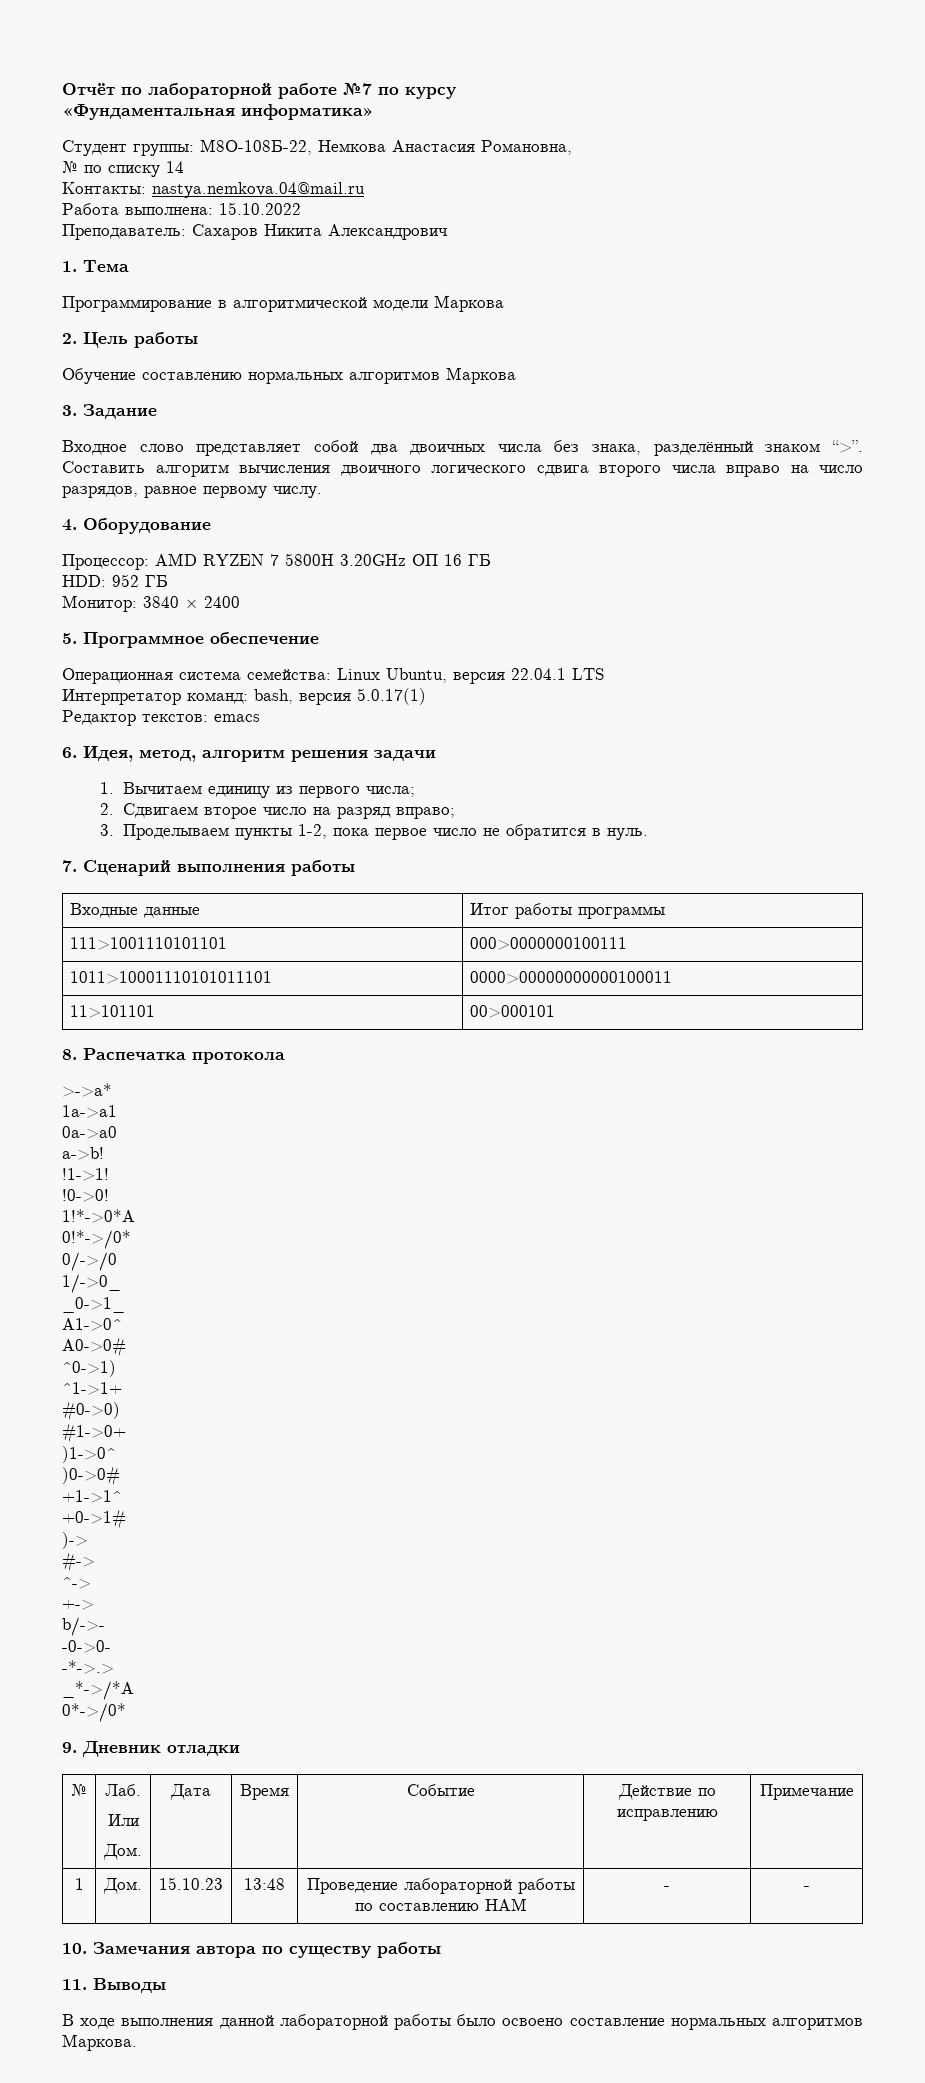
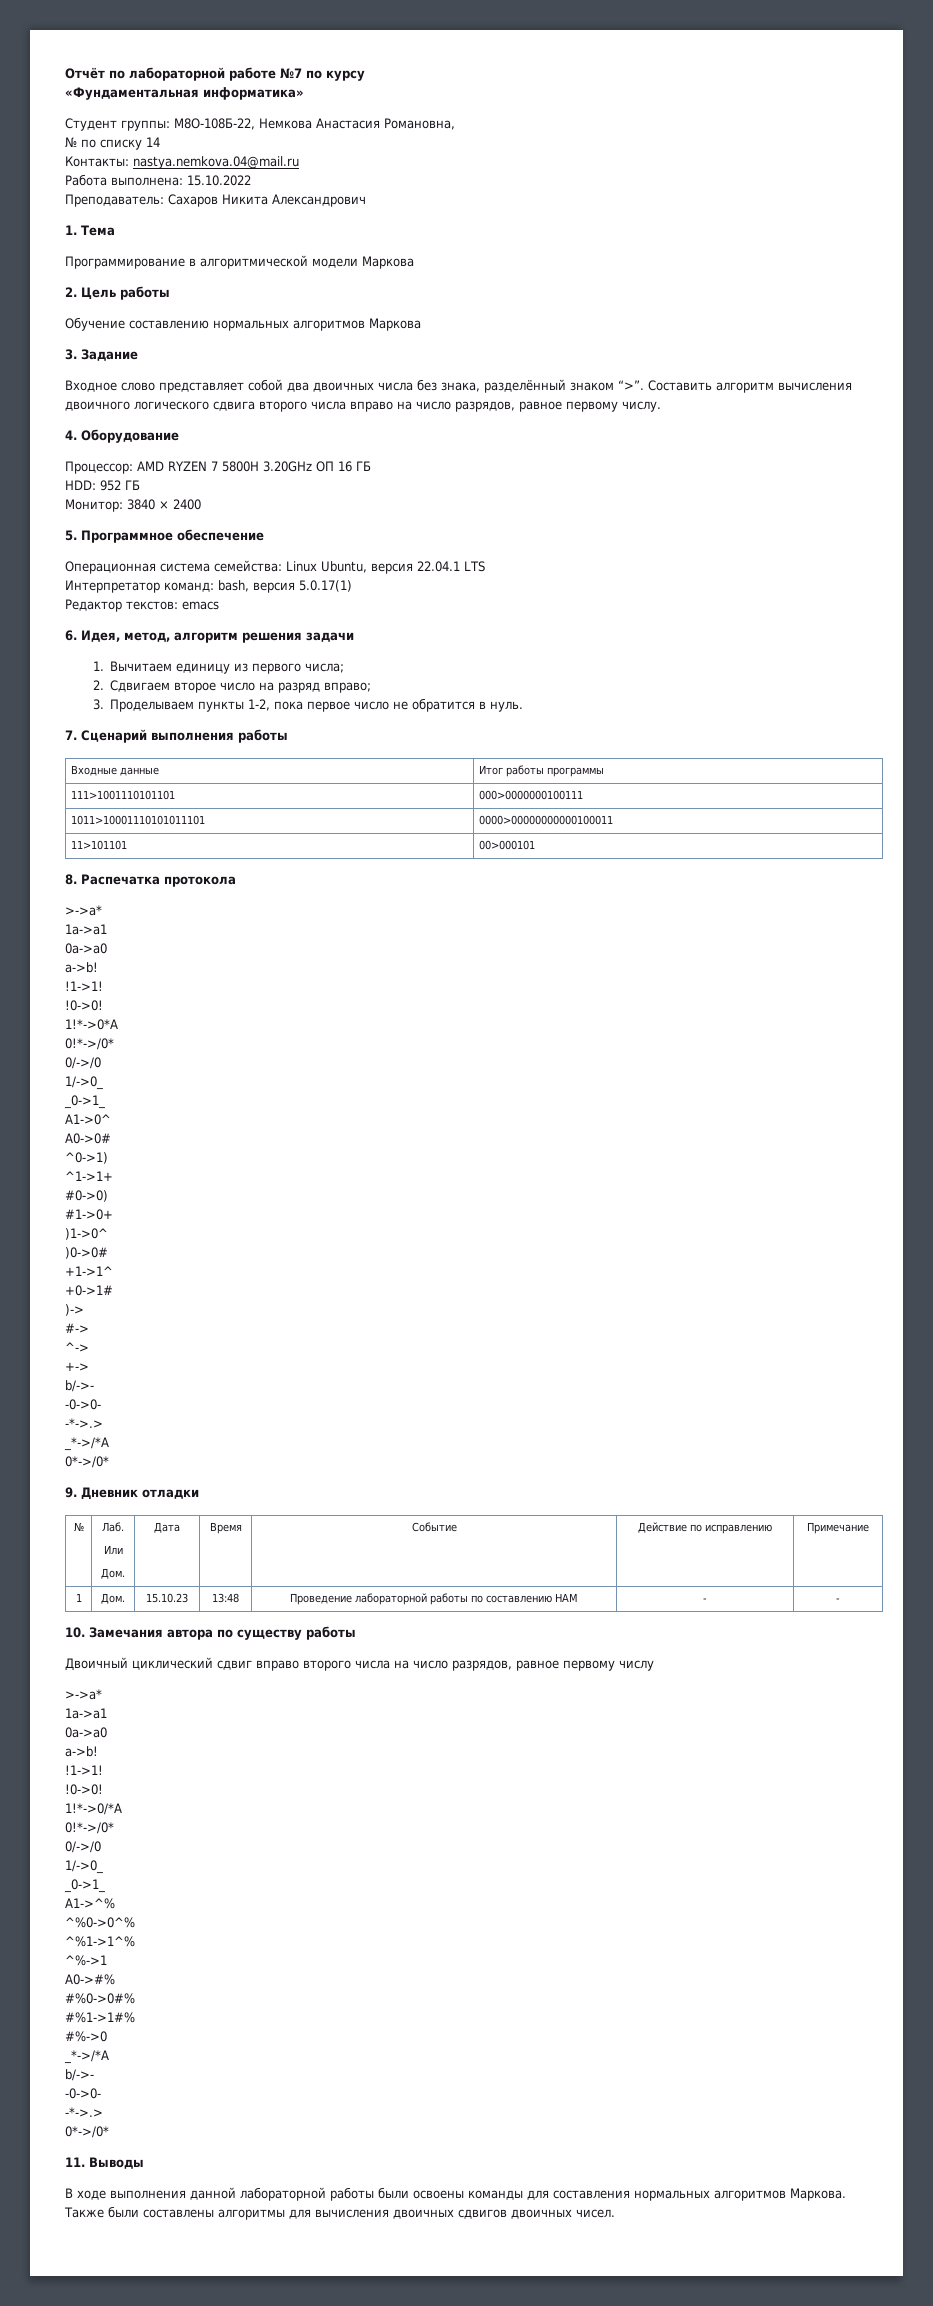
+ Двоичный циклический сдвиг вправо второго числа на число разрядов, равное первому числу
+ >->a*
+ 1a->a1
+ 0a->a0
+ a->b!
+ !1->1!
+ !0->0!
+ 1!*->0/*A
+ 0!*->/0*
+ 0/->/0
+ 1/->0_
+ _0->1_
+ A1->^%
+ ^%0->0^%
+ ^%1->1^%
+ ^%->1
+ A0->#%
+ #%0->0#%
+ #%1->1#%
+ #%->0
+ _*->/*A
+ b/->-
+ -0->0-
+ -*->.>
+ 0*->/0*
- В ходе выполнения данной лабораторной работы было освоено составление нормальных алгоритмов Маркова.
+ В ходе выполнения данной лабораторной работы были освоены команды для составления нормальных алгоритмов Маркова. Также были составлены алгоритмы для вычисления двоичных сдвигов двоичных чисел.

